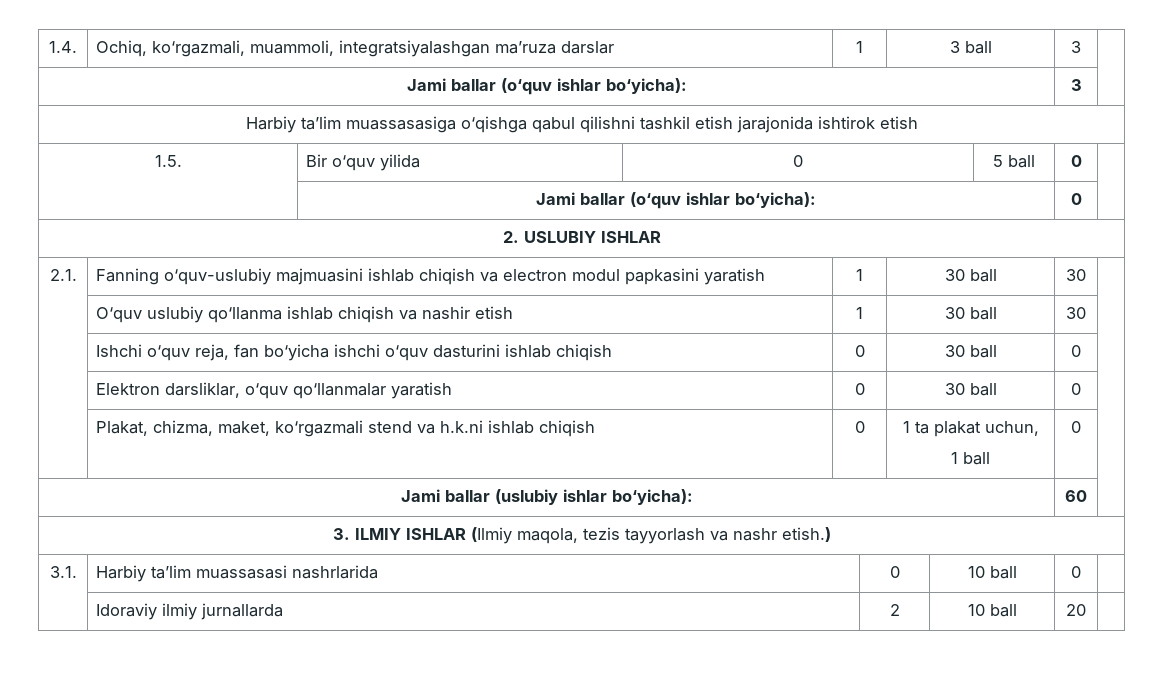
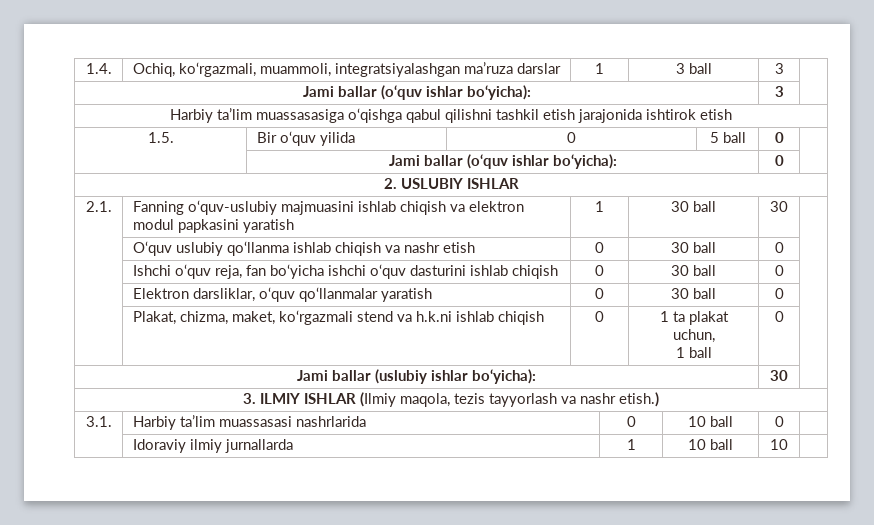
- 2.1. | Fanning o‘quv-uslubiy majmuasini ishlab chiqish va electron modul papkasini yaratish | 1 | 30 ball | 30 |
+ 2.1. | Fanning o‘quv-uslubiy majmuasini ishlab chiqish va elektron modul papkasini yaratish | 1 | 30 ball | 30 |
- | O‘quv uslubiy qo‘llanma ishlab chiqish va nashir etish | 1 | 30 ball | 30 |
+ | O‘quv uslubiy qo‘llanma ishlab chiqish va nashr etish | 0 | 30 ball | 0 |
- Jami ballar (uslubiy ishlar bo‘yicha): | 60 |
+ Jami ballar (uslubiy ishlar bo‘yicha): | 30 |
- | Idoraviy ilmiy jurnallarda | 2 | 10 ball | 20 |
+ | Idoraviy ilmiy jurnallarda | 1 | 10 ball | 10 |

